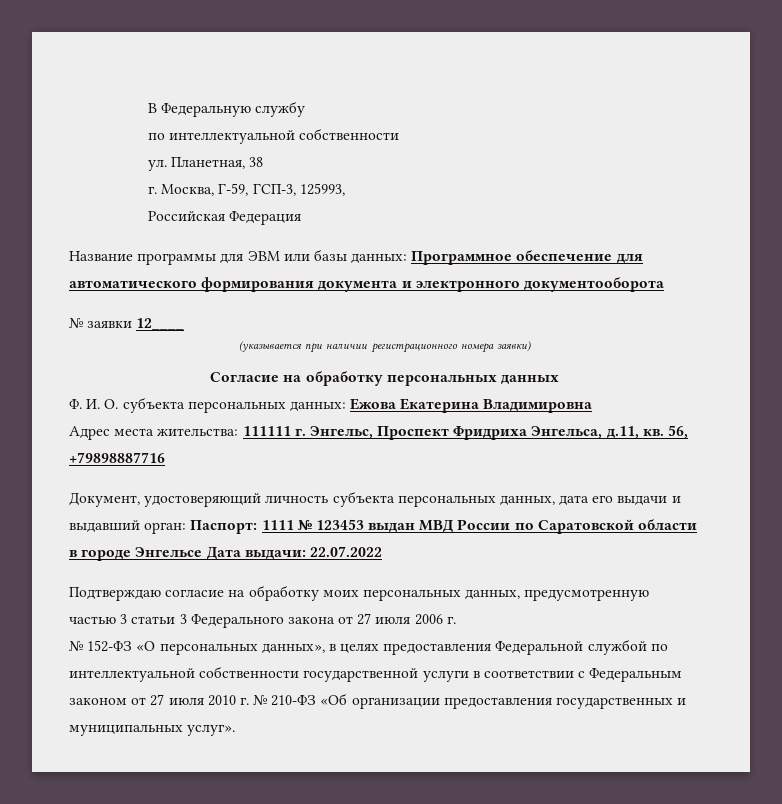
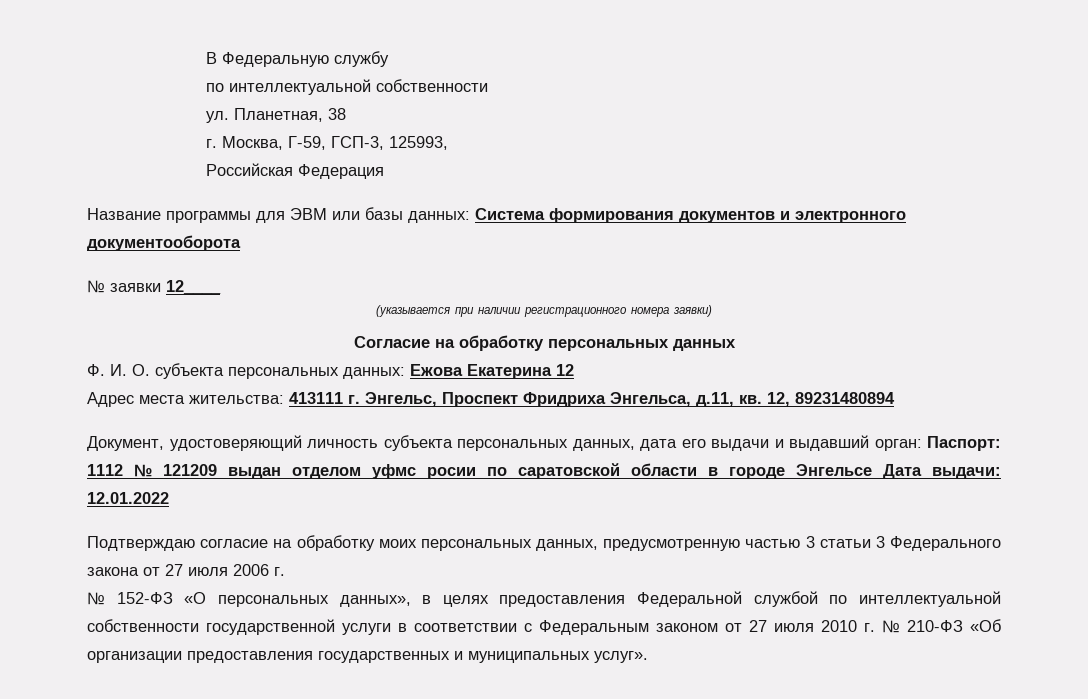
- Название программы для ЭВМ или базы данных: Программное обеспечение для автоматического формирования документа и электронного документооборота
+ Название программы для ЭВМ или базы данных: Система формирования документов и электронного документооборота
- Ф. И. О. субъекта персональных данных: Ежова Екатерина Владимировна
+ Ф. И. О. субъекта персональных данных: Ежова Екатерина 12
- Адрес места жительства: 111111 г. Энгельс, Проспект Фридриха Энгельса, д.11, кв.
+ Адрес места жительства: 413111 г. Энгельс, Проспект Фридриха Энгельса, д.11, кв.
- 56, +79898887716
+ 12, 89231480894
- Документ, удостоверяющий личность субъекта персональных данных, дата его выдачи и выдавший орган: Паспорт: 1111 № 123453 выдан МВД России по Саратовской области в городе Энгельсе Дата выдачи: 22.07.2022
+ Документ, удостоверяющий личность субъекта персональных данных, дата его выдачи и выдавший орган: Паспорт: 1112 № 121209 выдан отделом уфмс росии по саратовской области в городе Энгельсе Дата выдачи: 12.01.2022

